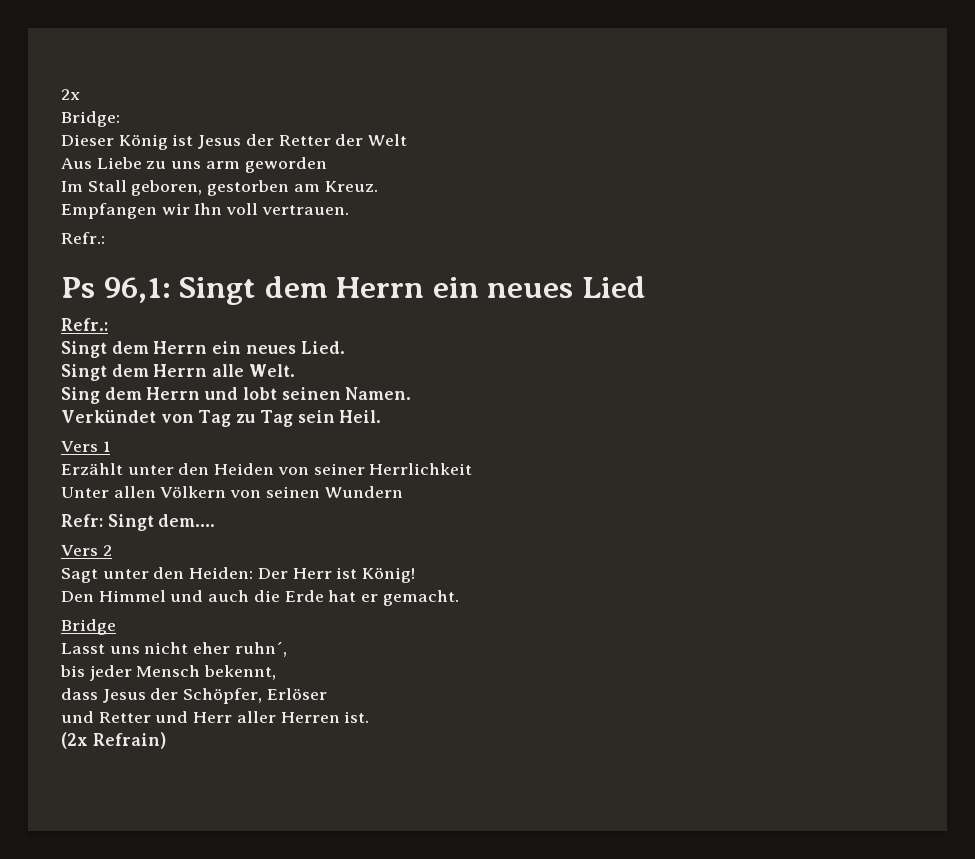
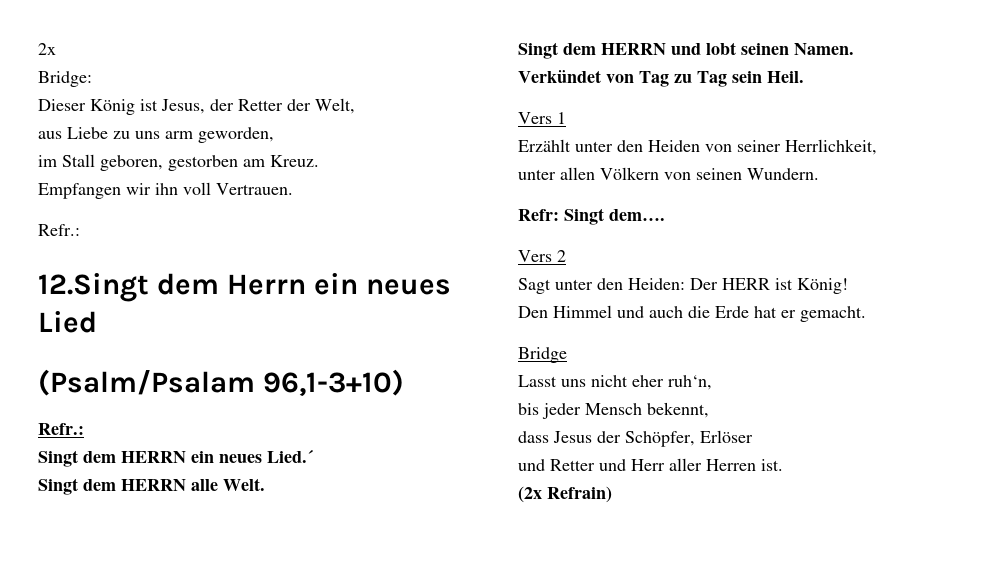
- Dieser König ist Jesus der Retter der Welt
- Aus Liebe zu uns arm geworden
- Im Stall geboren, gestorben am Kreuz.
+ Dieser König ist Jesus, der Retter der Welt,
+ aus Liebe zu uns arm geworden,
+ im Stall geboren, gestorben am Kreuz.
- Empfangen wir Ihn voll vertrauen.
+ Empfangen wir ihn voll Vertrauen.
  Refr.:
- Ps 96,1: Singt dem Herrn ein neues Lied
+ 12.Singt dem Herrn ein neues Lied
+ (Psalm/Psalam 96,1-3+10)
- Singt dem Herrn ein neues Lied.
- Singt dem Herrn alle Welt.
+ Singt dem HERRN ein neues Lied.´
+ Singt dem HERRN alle Welt.
- Sing dem Herrn und lobt seinen Namen.
+ Singt dem HERRN und lobt seinen Namen.
- Erzählt unter den Heiden von seiner Herrlichkeit
- Unter allen Völkern von seinen Wundern
+ Erzählt unter den Heiden von seiner Herrlichkeit,
+ unter allen Völkern von seinen Wundern.
- Sagt unter den Heiden: Der Herr ist König!
+ Sagt unter den Heiden: Der HERR ist König!
- Lasst uns nicht eher ruhn´,
+ Lasst uns nicht eher ruh‘n,

